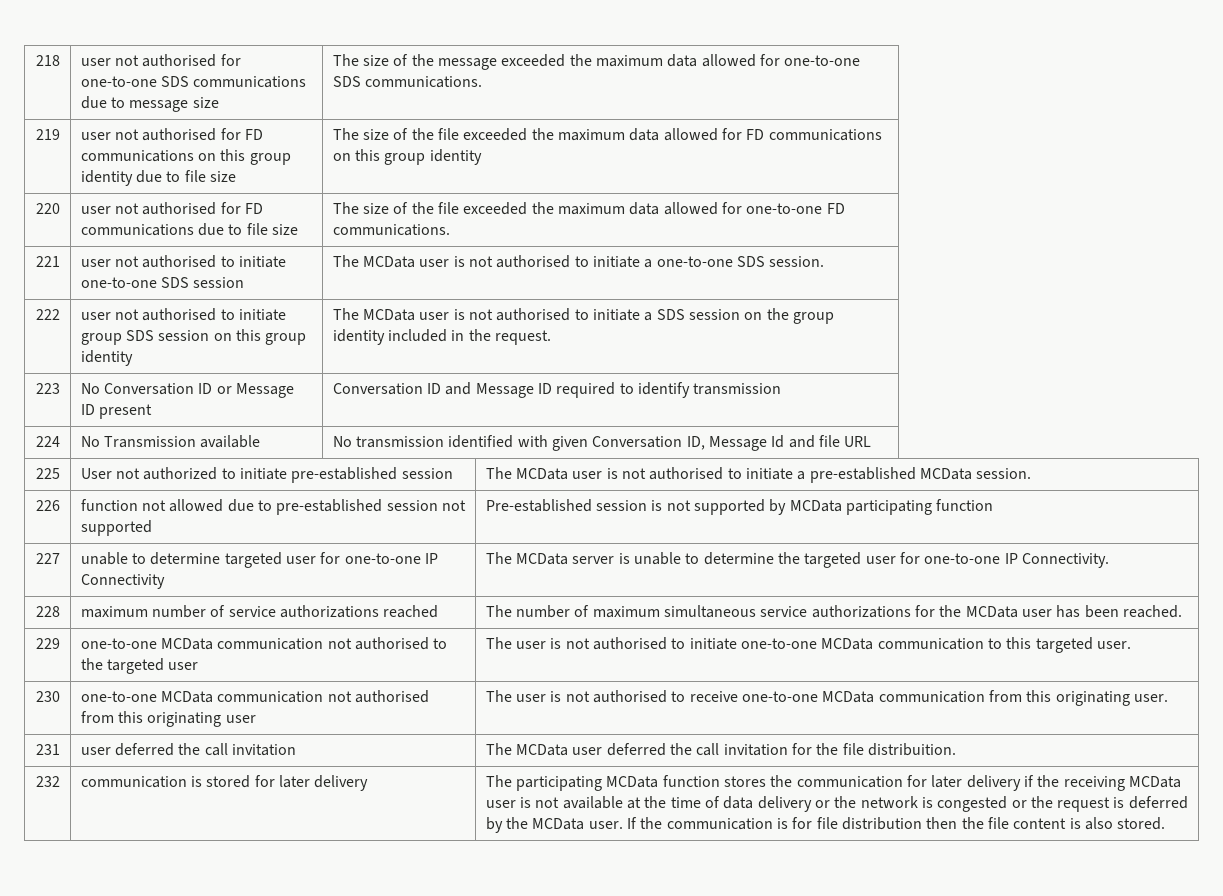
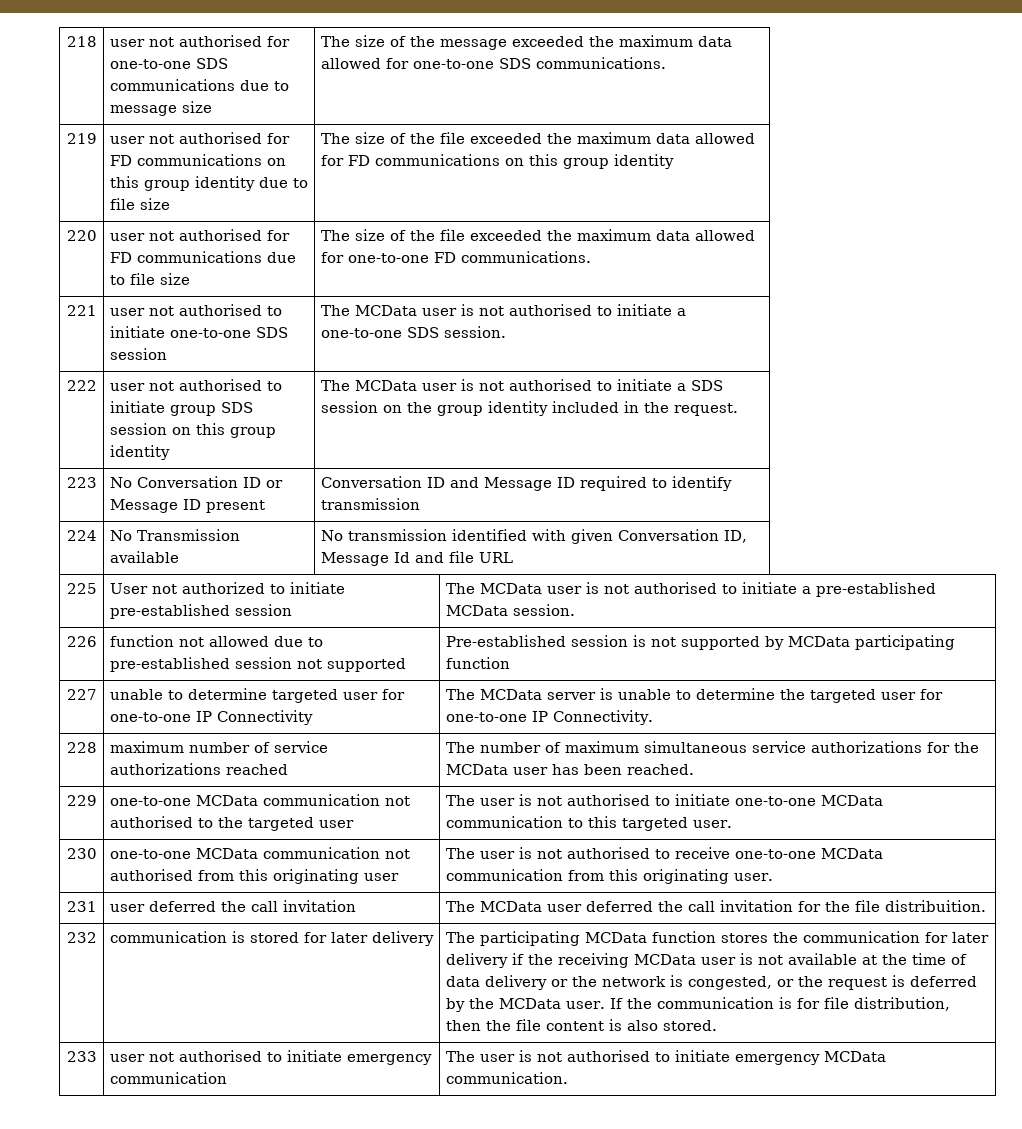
- The participating MCData function stores the communication for later delivery if the receiving MCData user is not available at the time of data delivery or the network is congested or the request is deferred by the MCData user.
+ The participating MCData function stores the communication for later delivery if the receiving MCData user is not available at the time of data delivery or the network is congested, or the request is deferred by the MCData user.
- If the communication is for file distribution then the file content is also stored.
+ If the communication is for file distribution, then the file content is also stored.
+ 233 | user not authorised to initiate emergency communication | The user is not authorised to initiate emergency MCData communication.

